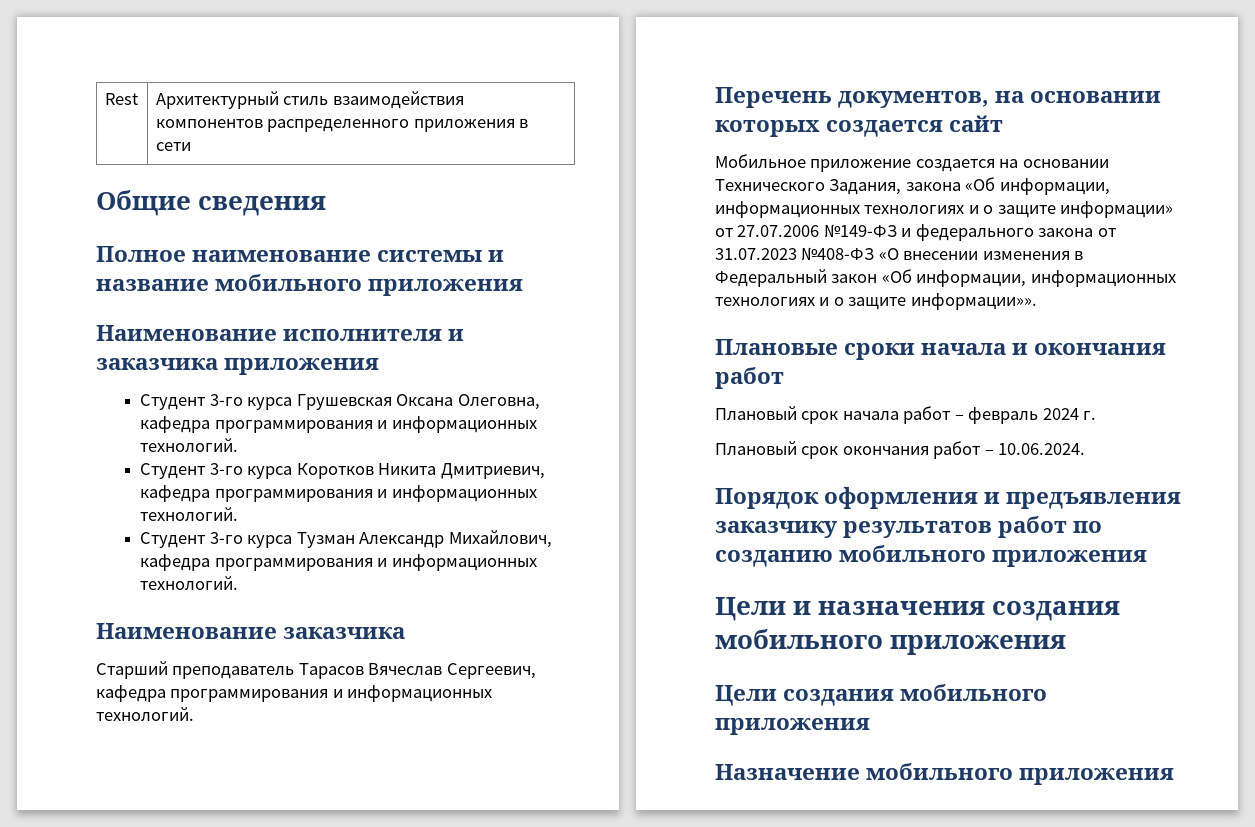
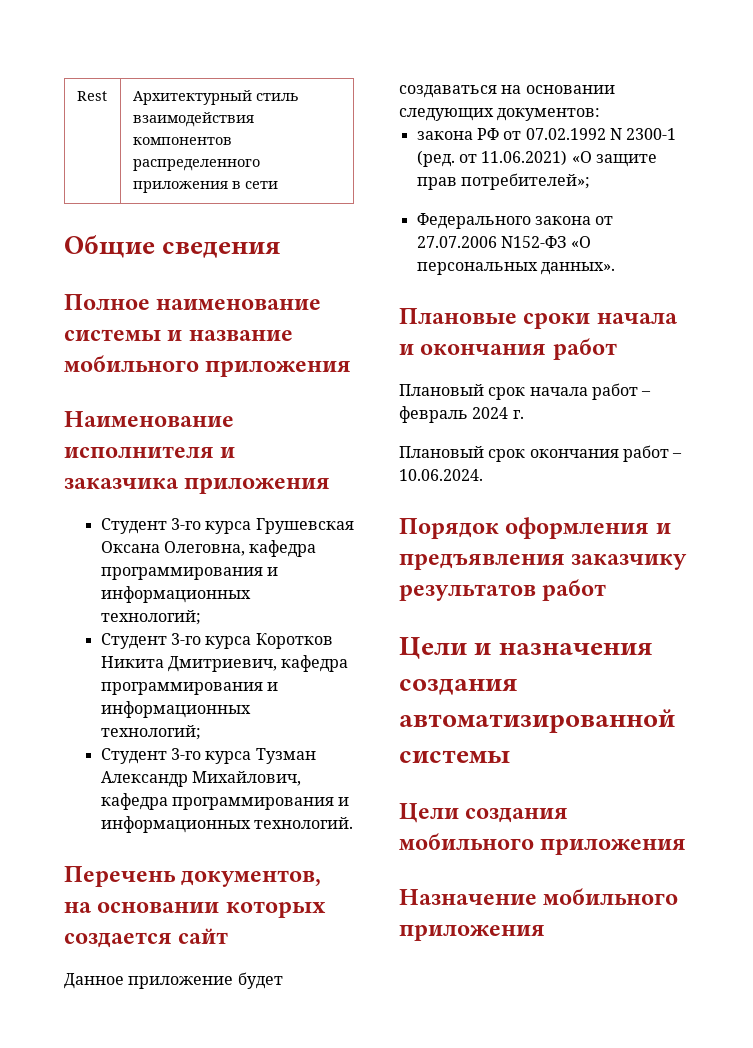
- Студент 3-го курса Грушевская Оксана Олеговна, кафедра программирования и информационных технологий.
+ Студент 3-го курса Грушевская Оксана Олеговна, кафедра программирования и информационных технологий;
- Студент 3-го курса Коротков Никита Дмитриевич, кафедра программирования и информационных технологий.
+ Студент 3-го курса Коротков Никита Дмитриевич, кафедра программирования и информационных технологий;
- Наименование заказчика
- Старший преподаватель Тарасов Вячеслав Сергеевич, кафедра программирования и информационных технологий.
- Мобильное приложение создается на основании Технического Задания, закона «Об информации, информационных технологиях и о защите информации» от 27.07.2006 №149-ФЗ и федерального закона от 31.07.2023 №408-ФЗ «О внесении изменения в Федеральный закон «Об информации, информационных технологиях и о защите информации»».
+ Данное приложение будет создаваться на основании следующих документов:
+ закона РФ от 07.02.1992 N 2300-1 (ред. от 11.06.2021) «О защите прав потребителей»;
+ Федерального закона от 27.07.2006 N152-ФЗ «О персональных данных».
- Порядок оформления и предъявления заказчику результатов работ по созданию мобильного приложения
+ Порядок оформления и предъявления заказчику результатов работ
- Цели и назначения создания мобильного приложения
+ Цели и назначения создания автоматизированной системы

